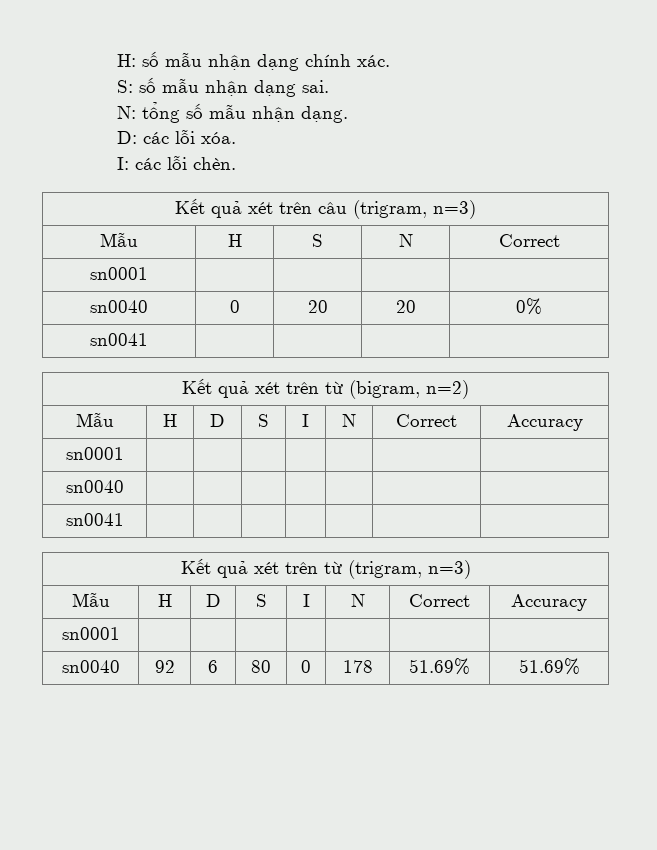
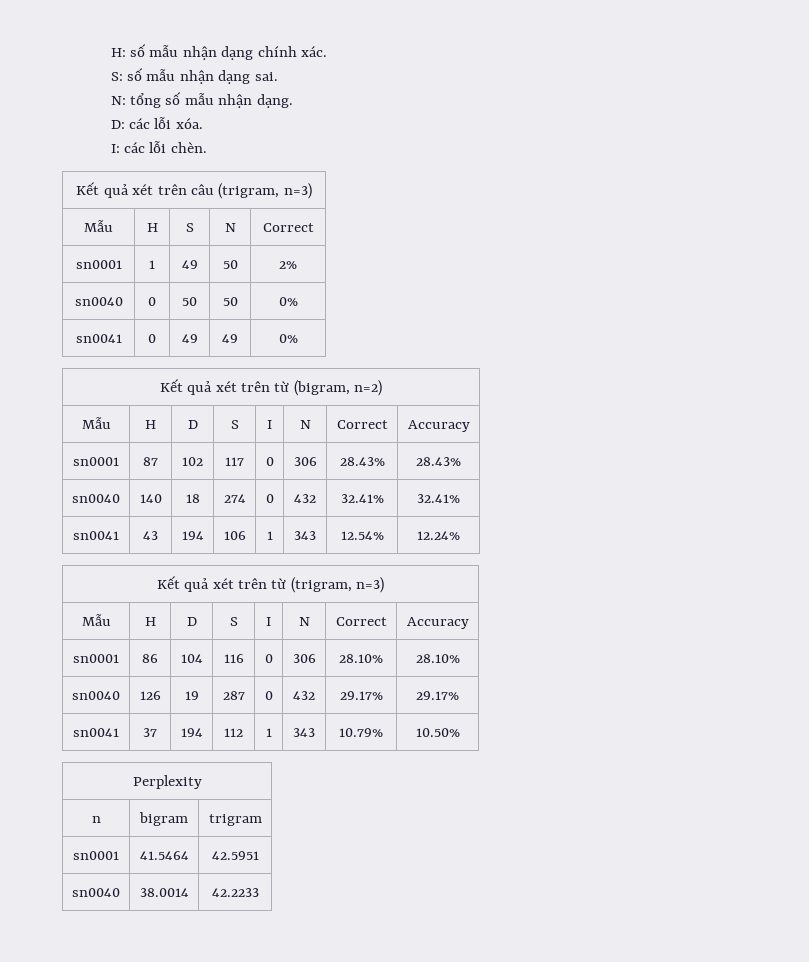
  Mẫu | H | S | N | Correct
- sn0001 | | | |
+ sn0001 | 1 | 49 | 50 | 2%
- sn0040 | 0 | 20 | 20 | 0%
- sn0041 | | | |
+ sn0040 | 0 | 50 | 50 | 0%
+ sn0041 | 0 | 49 | 49 | 0%
  Kết quả xét trên từ (bigram, n=2)
  Mẫu | H | D | S | I | N | Correct | Accuracy
- sn0001 | | | | | | |
- sn0040 | | | | | | |
- sn0041 | | | | | | |
+ sn0001 | 87 | 102 | 117 | 0 | 306 | 28.43% | 28.43%
+ sn0040 | 140 | 18 | 274 | 0 | 432 | 32.41% | 32.41%
+ sn0041 | 43 | 194 | 106 | 1 | 343 | 12.54% | 12.24%
  Kết quả xét trên từ (trigram, n=3)
  Mẫu | H | D | S | I | N | Correct | Accuracy
- sn0001 | | | | | | |
- sn0040 | 92 | 6 | 80 | 0 | 178 | 51.69% | 51.69%
+ sn0001 | 86 | 104 | 116 | 0 | 306 | 28.10% | 28.10%
+ sn0040 | 126 | 19 | 287 | 0 | 432 | 29.17% | 29.17%
+ sn0041 | 37 | 194 | 112 | 1 | 343 | 10.79% | 10.50%
+ Perplexity
+ n | bigram | trigram
+ sn0001 | 41.5464 | 42.5951
+ sn0040 | 38.0014 | 42.2233

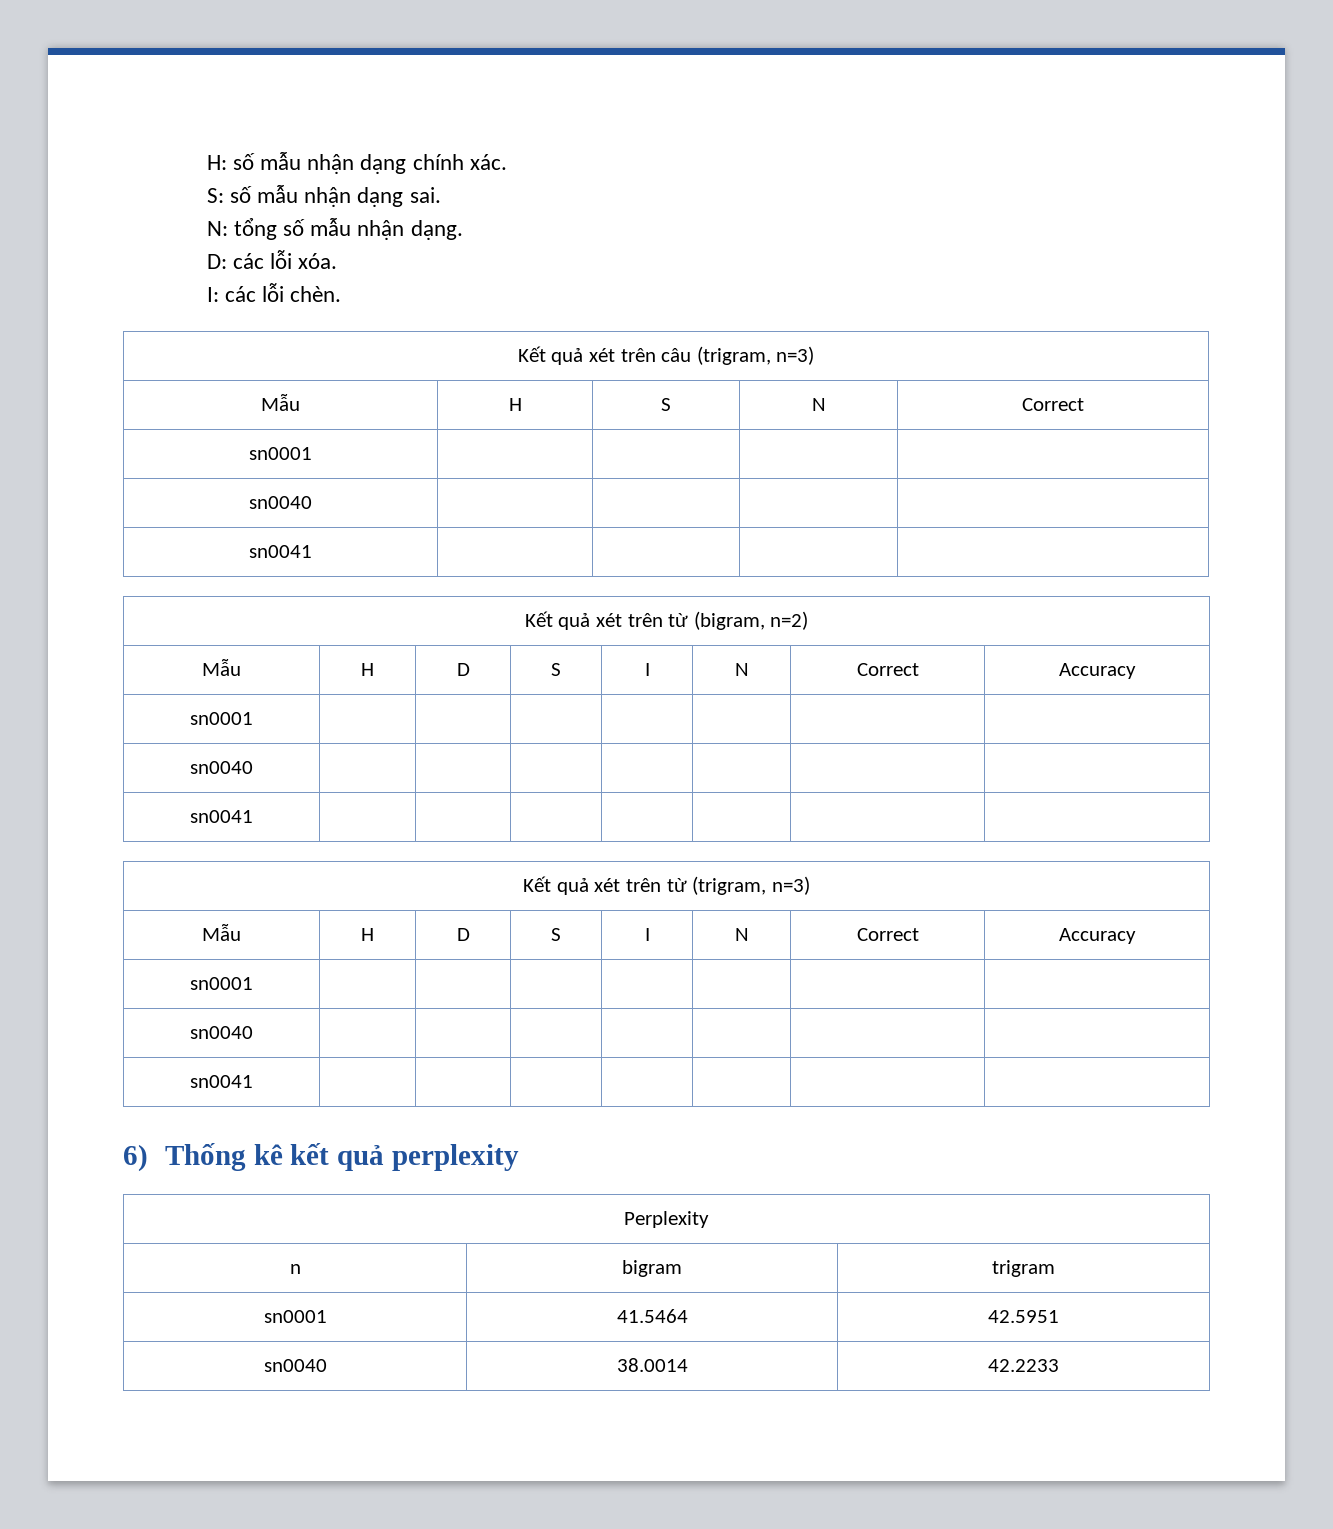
  Mẫu | H | S | N | Correct
- sn0001 | 1 | 49 | 50 | 2%
- sn0040 | 0 | 50 | 50 | 0%
- sn0041 | 0 | 49 | 49 | 0%
+ sn0001 | | | |
+ sn0040 | | | |
+ sn0041 | | | |
  Kết quả xét trên từ (bigram, n=2)
  Mẫu | H | D | S | I | N | Correct | Accuracy
- sn0001 | 87 | 102 | 117 | 0 | 306 | 28.43% | 28.43%
- sn0040 | 140 | 18 | 274 | 0 | 432 | 32.41% | 32.41%
- sn0041 | 43 | 194 | 106 | 1 | 343 | 12.54% | 12.24%
+ sn0001 | | | | | | |
+ sn0040 | | | | | | |
+ sn0041 | | | | | | |
  Kết quả xét trên từ (trigram, n=3)
  Mẫu | H | D | S | I | N | Correct | Accuracy
- sn0001 | 86 | 104 | 116 | 0 | 306 | 28.10% | 28.10%
- sn0040 | 126 | 19 | 287 | 0 | 432 | 29.17% | 29.17%
- sn0041 | 37 | 194 | 112 | 1 | 343 | 10.79% | 10.50%
+ sn0001 | | | | | | |
+ sn0040 | | | | | | |
+ sn0041 | | | | | | |
+ 6) Thống kê kết quả perplexity

